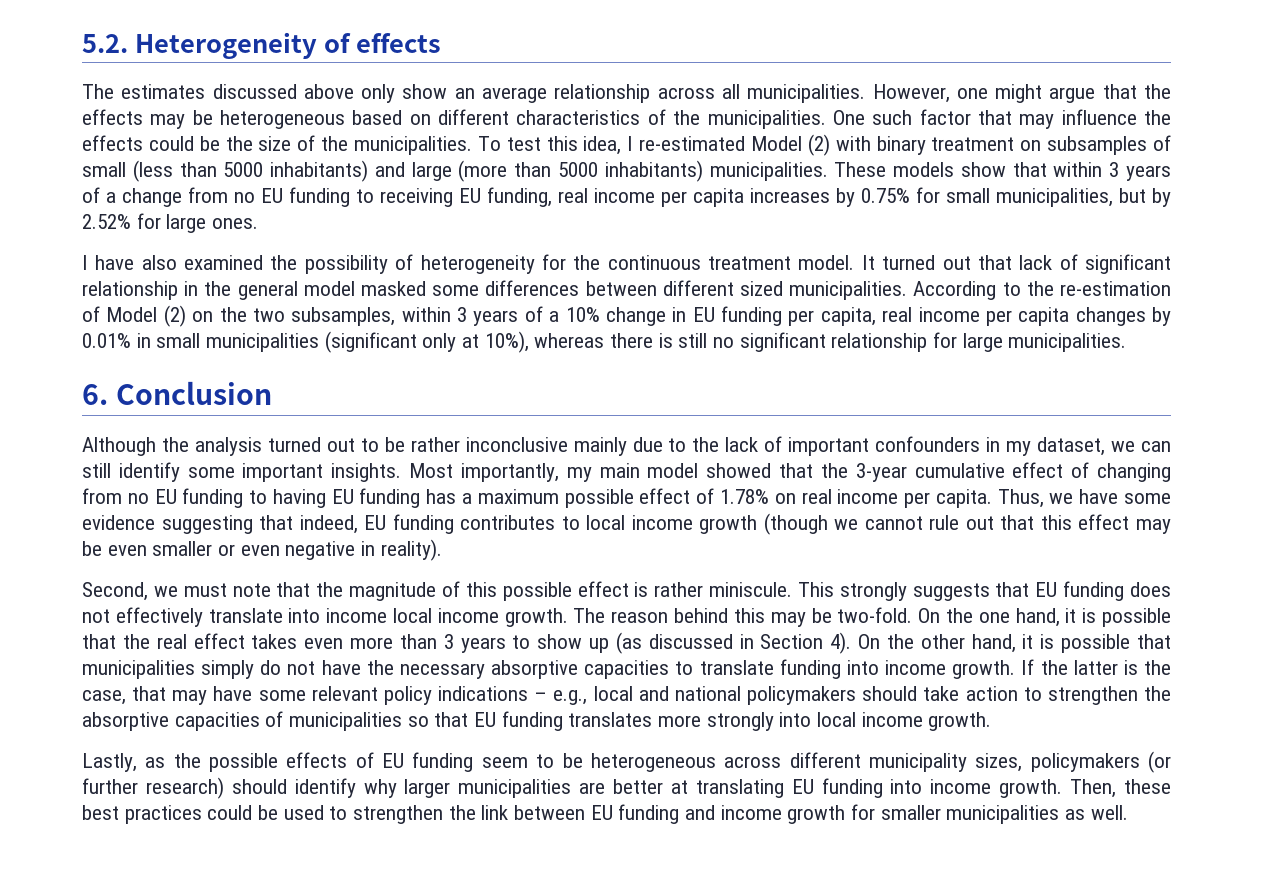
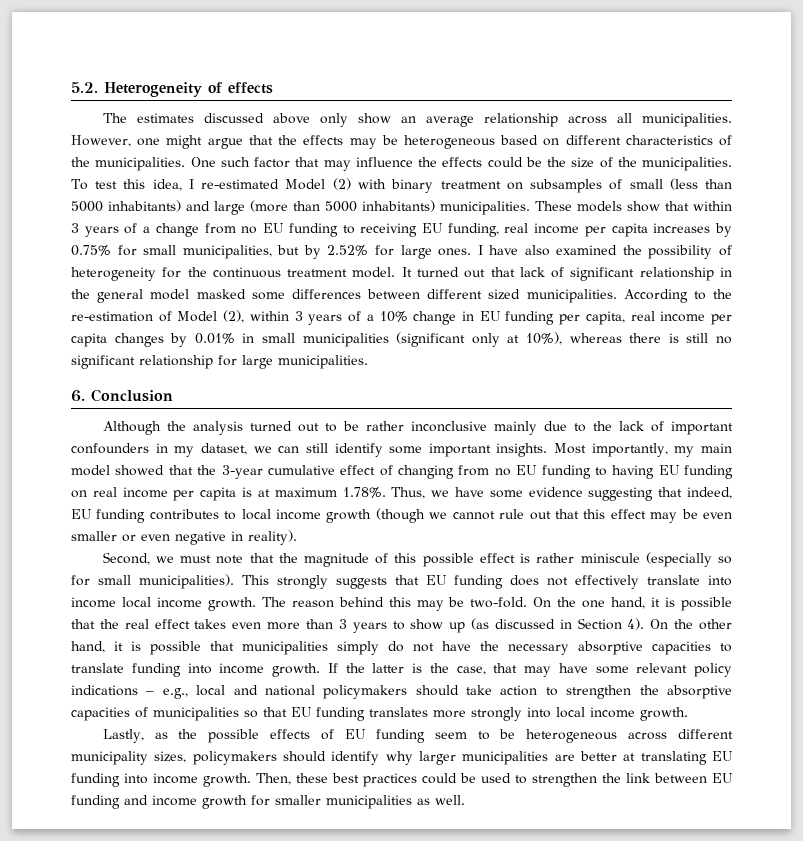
- These models show that within 3 years of a change from no EU funding to receiving EU funding, real income per capita increases by 0.75% for small municipalities, but by 2.52% for large ones.
- I have also examined the possibility of heterogeneity for the continuous treatment model.
+ These models show that within 3 years of a change from no EU funding to receiving EU funding, real income per capita increases by 0.75% for small municipalities, but by 2.52% for large ones. I have also examined the possibility of heterogeneity for the continuous treatment model.
- According to the re-estimation of Model (2) on the two subsamples, within 3 years of a 10% change in EU funding per capita, real income per capita changes by 0.01% in small municipalities (significant only at 10%), whereas there is still no significant relationship for large municipalities.
+ According to the re-estimation of Model (2), within 3 years of a 10% change in EU funding per capita, real income per capita changes by 0.01% in small municipalities (significant only at 10%), whereas there is still no significant relationship for large municipalities.
- Most importantly, my main model showed that the 3-year cumulative effect of changing from no EU funding to having EU funding has a maximum possible effect of 1.78% on real income per capita. Thus, we have some evidence suggesting that indeed, EU funding contributes to local income growth (though we cannot rule out that this effect may be even smaller or even negative in reality).
+ Most importantly, my main model showed that the 3-year cumulative effect of changing from no EU funding to having EU funding on real income per capita is at maximum 1.78%. Thus, we have some evidence suggesting that indeed, EU funding contributes to local income growth (though we cannot rule out that this effect may be even smaller or even negative in reality).
- Second, we must note that the magnitude of this possible effect is rather miniscule.
+ Second, we must note that the magnitude of this possible effect is rather miniscule (especially so for small municipalities).
- Lastly, as the possible effects of EU funding seem to be heterogeneous across different municipality sizes, policymakers (or further research) should identify why larger municipalities are better at translating EU funding into income growth.
+ Lastly, as the possible effects of EU funding seem to be heterogeneous across different municipality sizes, policymakers should identify why larger municipalities are better at translating EU funding into income growth.

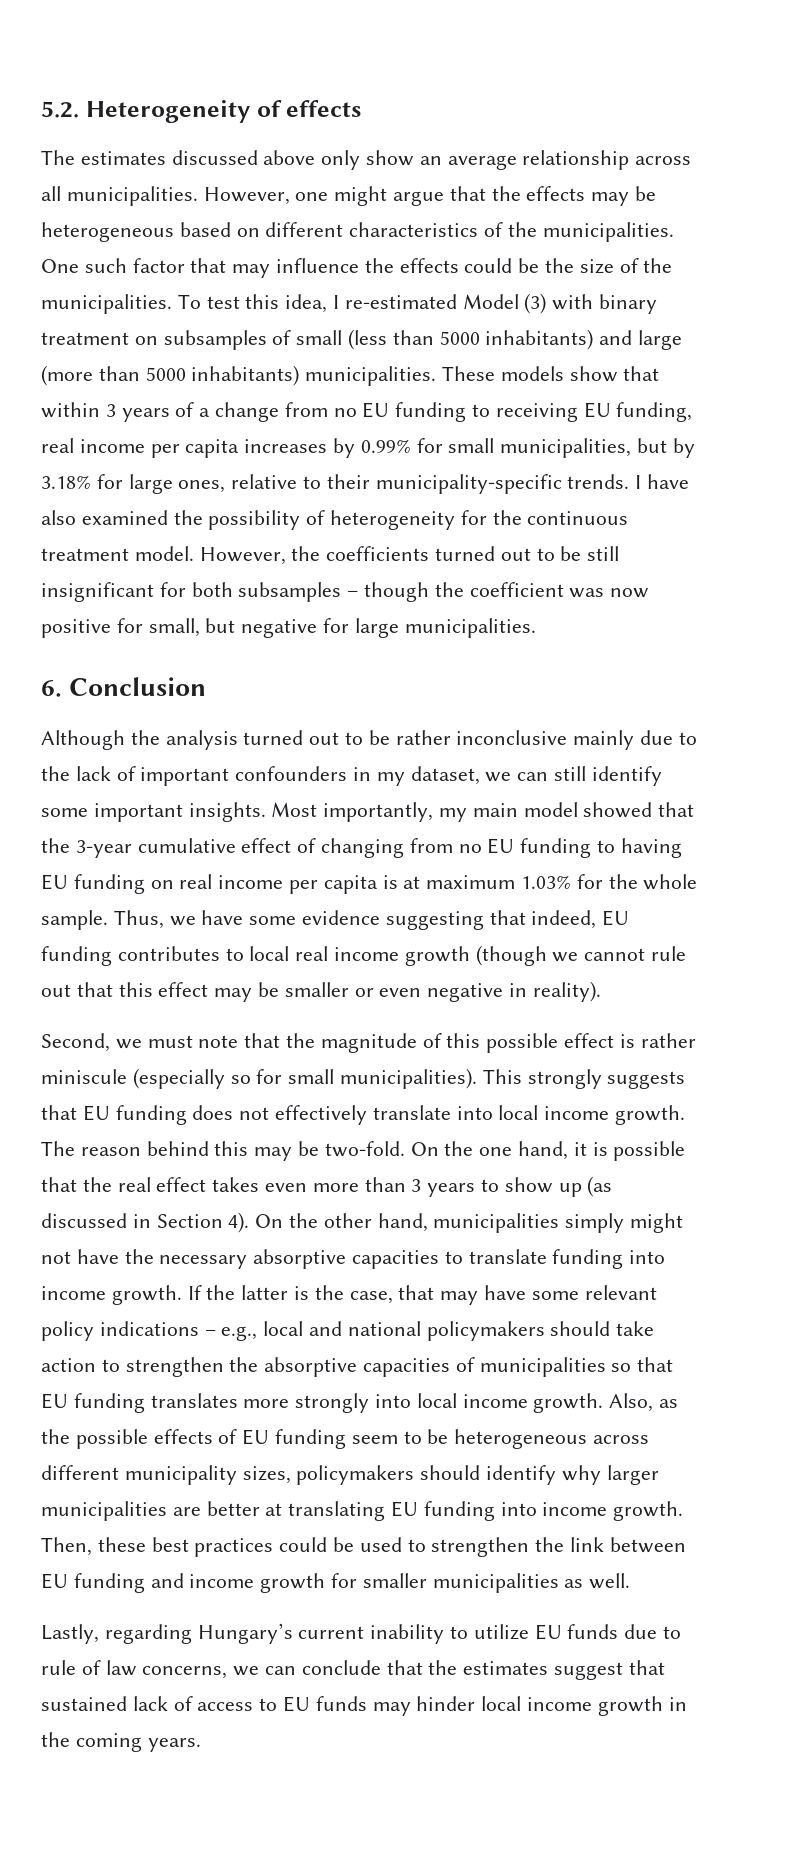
- To test this idea, I re-estimated Model (2) with binary treatment on subsamples of small (less than 5000 inhabitants) and large (more than 5000 inhabitants) municipalities.
+ To test this idea, I re-estimated Model (3) with binary treatment on subsamples of small (less than 5000 inhabitants) and large (more than 5000 inhabitants) municipalities.
- These models show that within 3 years of a change from no EU funding to receiving EU funding, real income per capita increases by 0.75% for small municipalities, but by 2.52% for large ones.
+ These models show that within 3 years of a change from no EU funding to receiving EU funding, real income per capita increases by 0.99% for small municipalities, but by 3.18% for large ones, relative to their municipality-specific trends.
- It turned out that lack of significant relationship in the general model masked some differences between different sized municipalities. According to the re-estimation of Model (2), within 3 years of a 10% change in EU funding per capita, real income per capita changes by 0.01% in small municipalities (significant only at 10%), whereas there is still no significant relationship for large municipalities.
+ However, the coefficients turned out to be still insignificant for both subsamples – though the coefficient was now positive for small, but negative for large municipalities.
- Most importantly, my main model showed that the 3-year cumulative effect of changing from no EU funding to having EU funding on real income per capita is at maximum 1.78%. Thus, we have some evidence suggesting that indeed, EU funding contributes to local income growth (though we cannot rule out that this effect may be even smaller or even negative in reality).
+ Most importantly, my main model showed that the 3-year cumulative effect of changing from no EU funding to having EU funding on real income per capita is at maximum 1.03% for the whole sample. Thus, we have some evidence suggesting that indeed, EU funding contributes to local real income growth (though we cannot rule out that this effect may be smaller or even negative in reality).
- This strongly suggests that EU funding does not effectively translate into income local income growth.
+ This strongly suggests that EU funding does not effectively translate into local income growth.
- On the other hand, it is possible that municipalities simply do not have the necessary absorptive capacities to translate funding into income growth.
+ On the other hand, municipalities simply might not have the necessary absorptive capacities to translate funding into income growth.
- If the latter is the case, that may have some relevant policy indications – e.g., local and national policymakers should take action to strengthen the absorptive capacities of municipalities so that EU funding translates more strongly into local income growth.
- Lastly, as the possible effects of EU funding seem to be heterogeneous across different municipality sizes, policymakers should identify why larger municipalities are better at translating EU funding into income growth.
+ If the latter is the case, that may have some relevant policy indications – e.g., local and national policymakers should take action to strengthen the absorptive capacities of municipalities so that EU funding translates more strongly into local income growth. Also, as the possible effects of EU funding seem to be heterogeneous across different municipality sizes, policymakers should identify why larger municipalities are better at translating EU funding into income growth.
+ Lastly, regarding Hungary’s current inability to utilize EU funds due to rule of law concerns, we can conclude that the estimates suggest that sustained lack of access to EU funds may hinder local income growth in the coming years.

